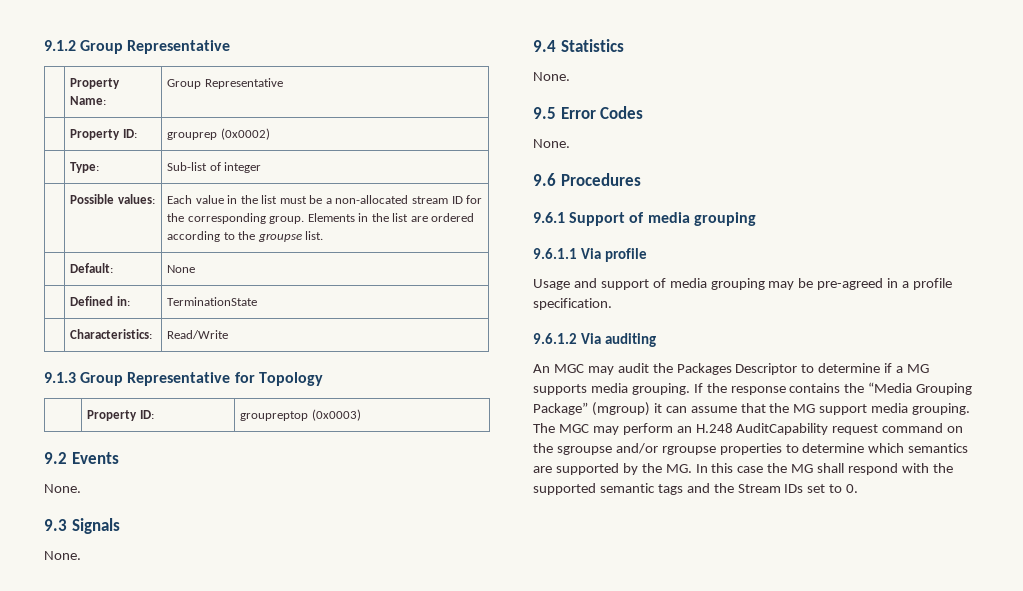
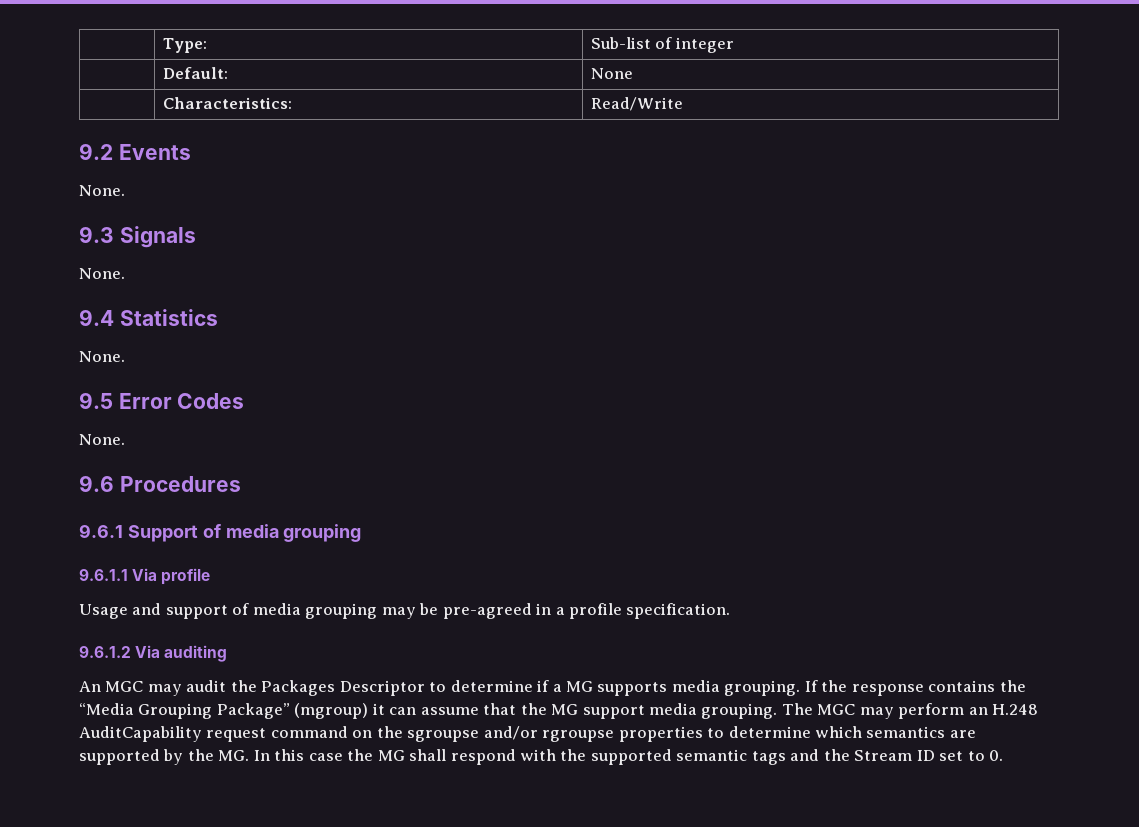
- 9.1.2 Group Representative
- | Property Name: | Group Representative
- | Property ID: | grouprep (0x0002)
  | Type: | Sub-list of integer
- | Possible values: | Each value in the list must be a non-allocated stream ID for the corresponding group. Elements in the list are ordered according to the groupse list.
- | Defined in: | TerminationState
- 9.1.3 Group Representative for Topology
- | Property ID: | groupreptop (0x0003)
- The MGC may perform an H.248 AuditCapability request command on the sgroupse and/or rgroupse properties to determine which semantics are supported by the MG. In this case the MG shall respond with the supported semantic tags and the Stream IDs set to 0.
+ The MGC may perform an H.248 AuditCapability request command on the sgroupse and/or rgroupse properties to determine which semantics are supported by the MG. In this case the MG shall respond with the supported semantic tags and the Stream ID set to 0.

